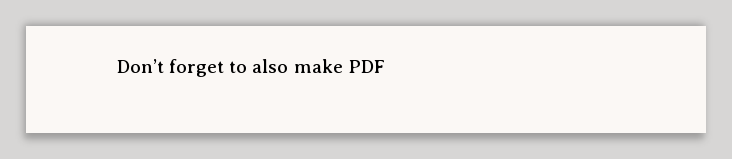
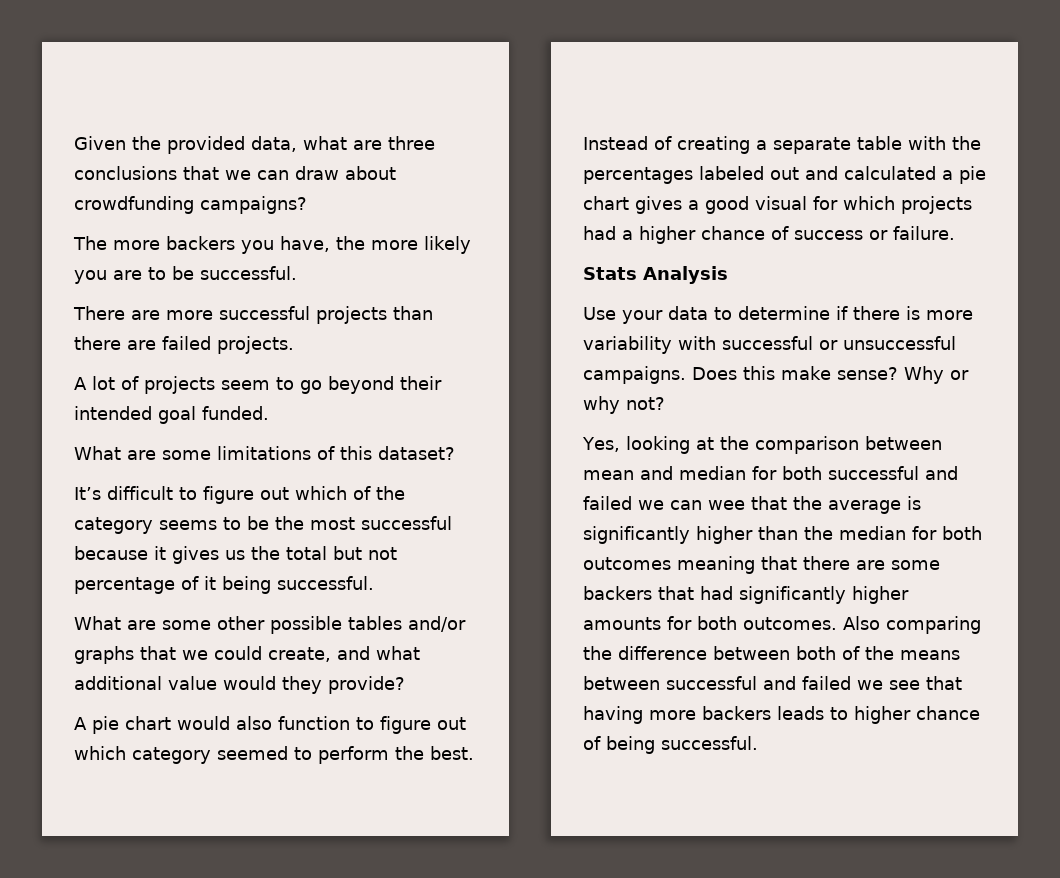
- Don’t forget to also make PDF
+ Given the provided data, what are three conclusions that we can draw about crowdfunding campaigns?
+ The more backers you have, the more likely you are to be successful.
+ There are more successful projects than there are failed projects.
+ A lot of projects seem to go beyond their intended goal funded.
+ What are some limitations of this dataset?
+ It’s difficult to figure out which of the category seems to be the most successful because it gives us the total but not percentage of it being successful.
+ What are some other possible tables and/or graphs that we could create, and what additional value would they provide?
+ A pie chart would also function to figure out which category seemed to perform the best. Instead of creating a separate table with the percentages labeled out and calculated a pie chart gives a good visual for which projects had a higher chance of success or failure.
+ Stats Analysis
+ Use your data to determine if there is more variability with successful or unsuccessful campaigns. Does this make sense? Why or why not?
+ Yes, looking at the comparison between mean and median for both successful and failed we can wee that the average is significantly higher than the median for both outcomes meaning that there are some backers that had significantly higher amounts for both outcomes. Also comparing the difference between both of the means between successful and failed we see that having more backers leads to higher chance of being successful.

